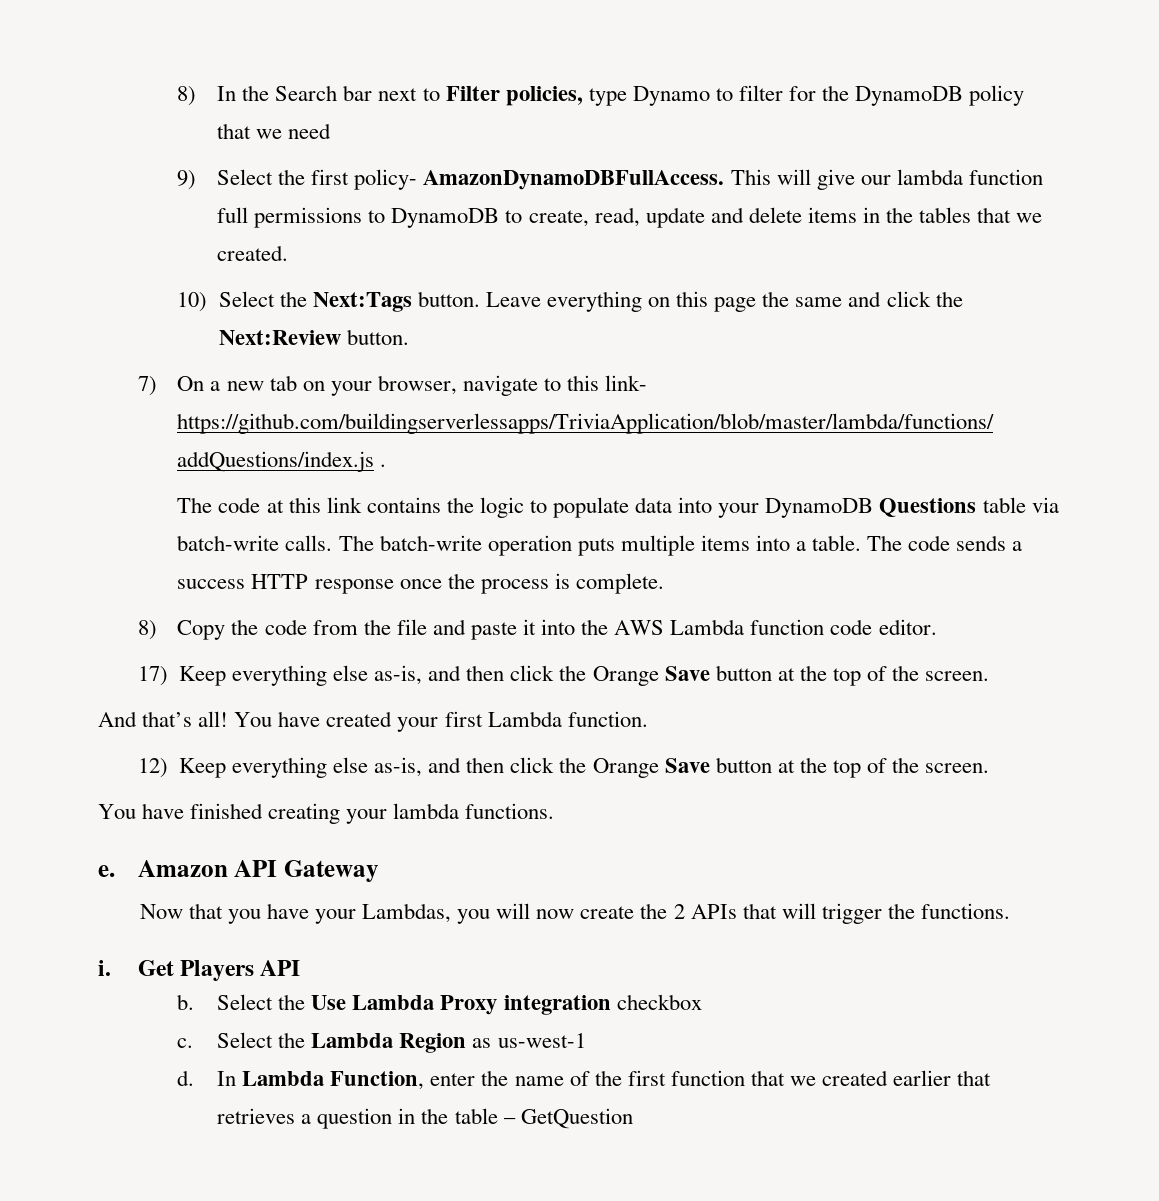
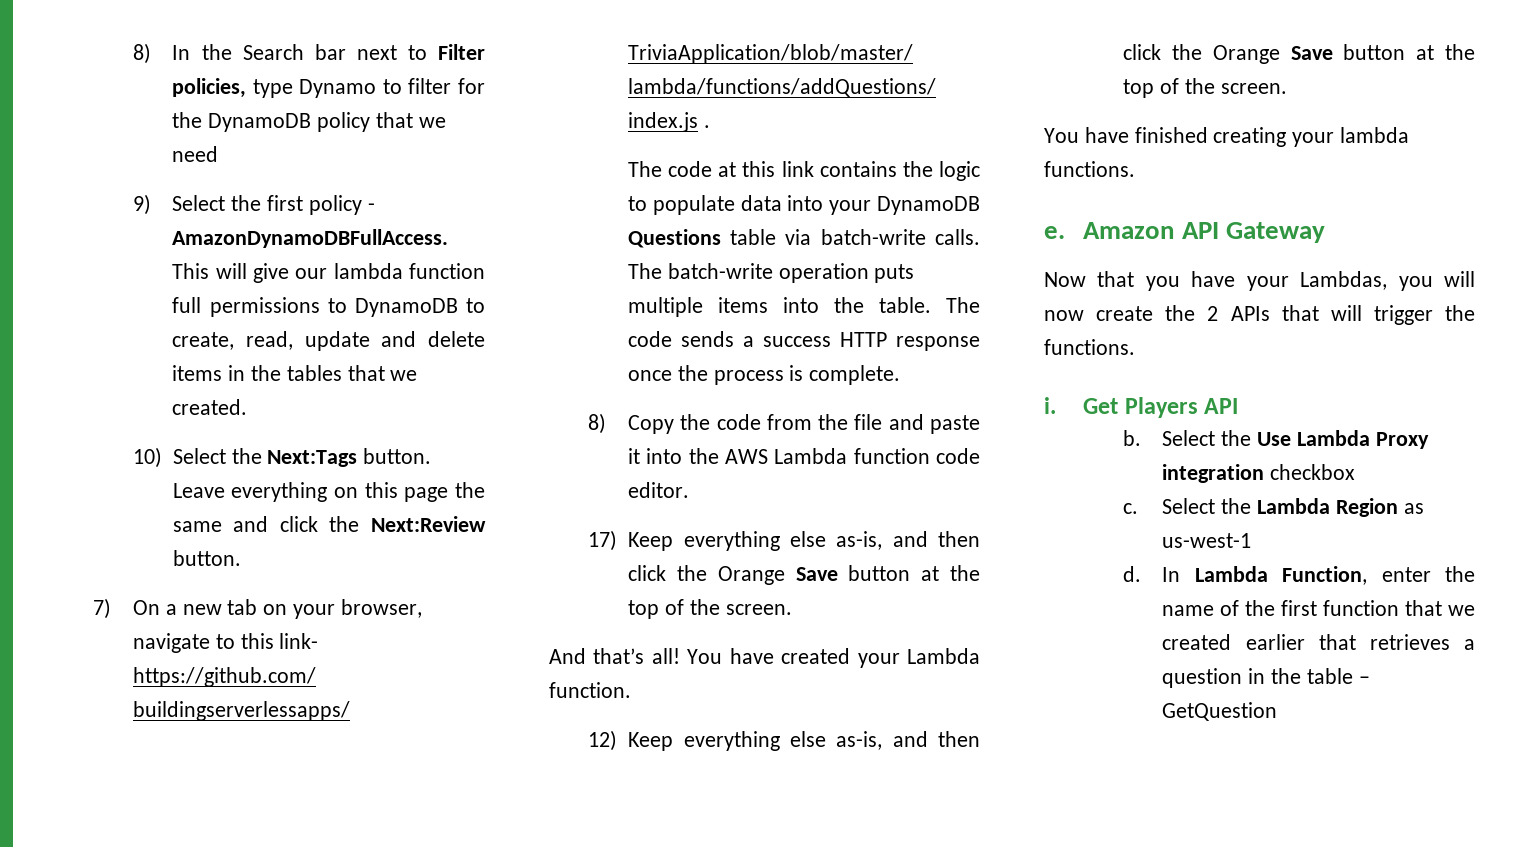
- 9) Select the first policy- AmazonDynamoDBFullAccess.
+ 9) Select the first policy - AmazonDynamoDBFullAccess.
- The batch-write operation puts multiple items into a table.
+ The batch-write operation puts multiple items into the table.
- You have created your first Lambda function.
+ You have created your Lambda function.

